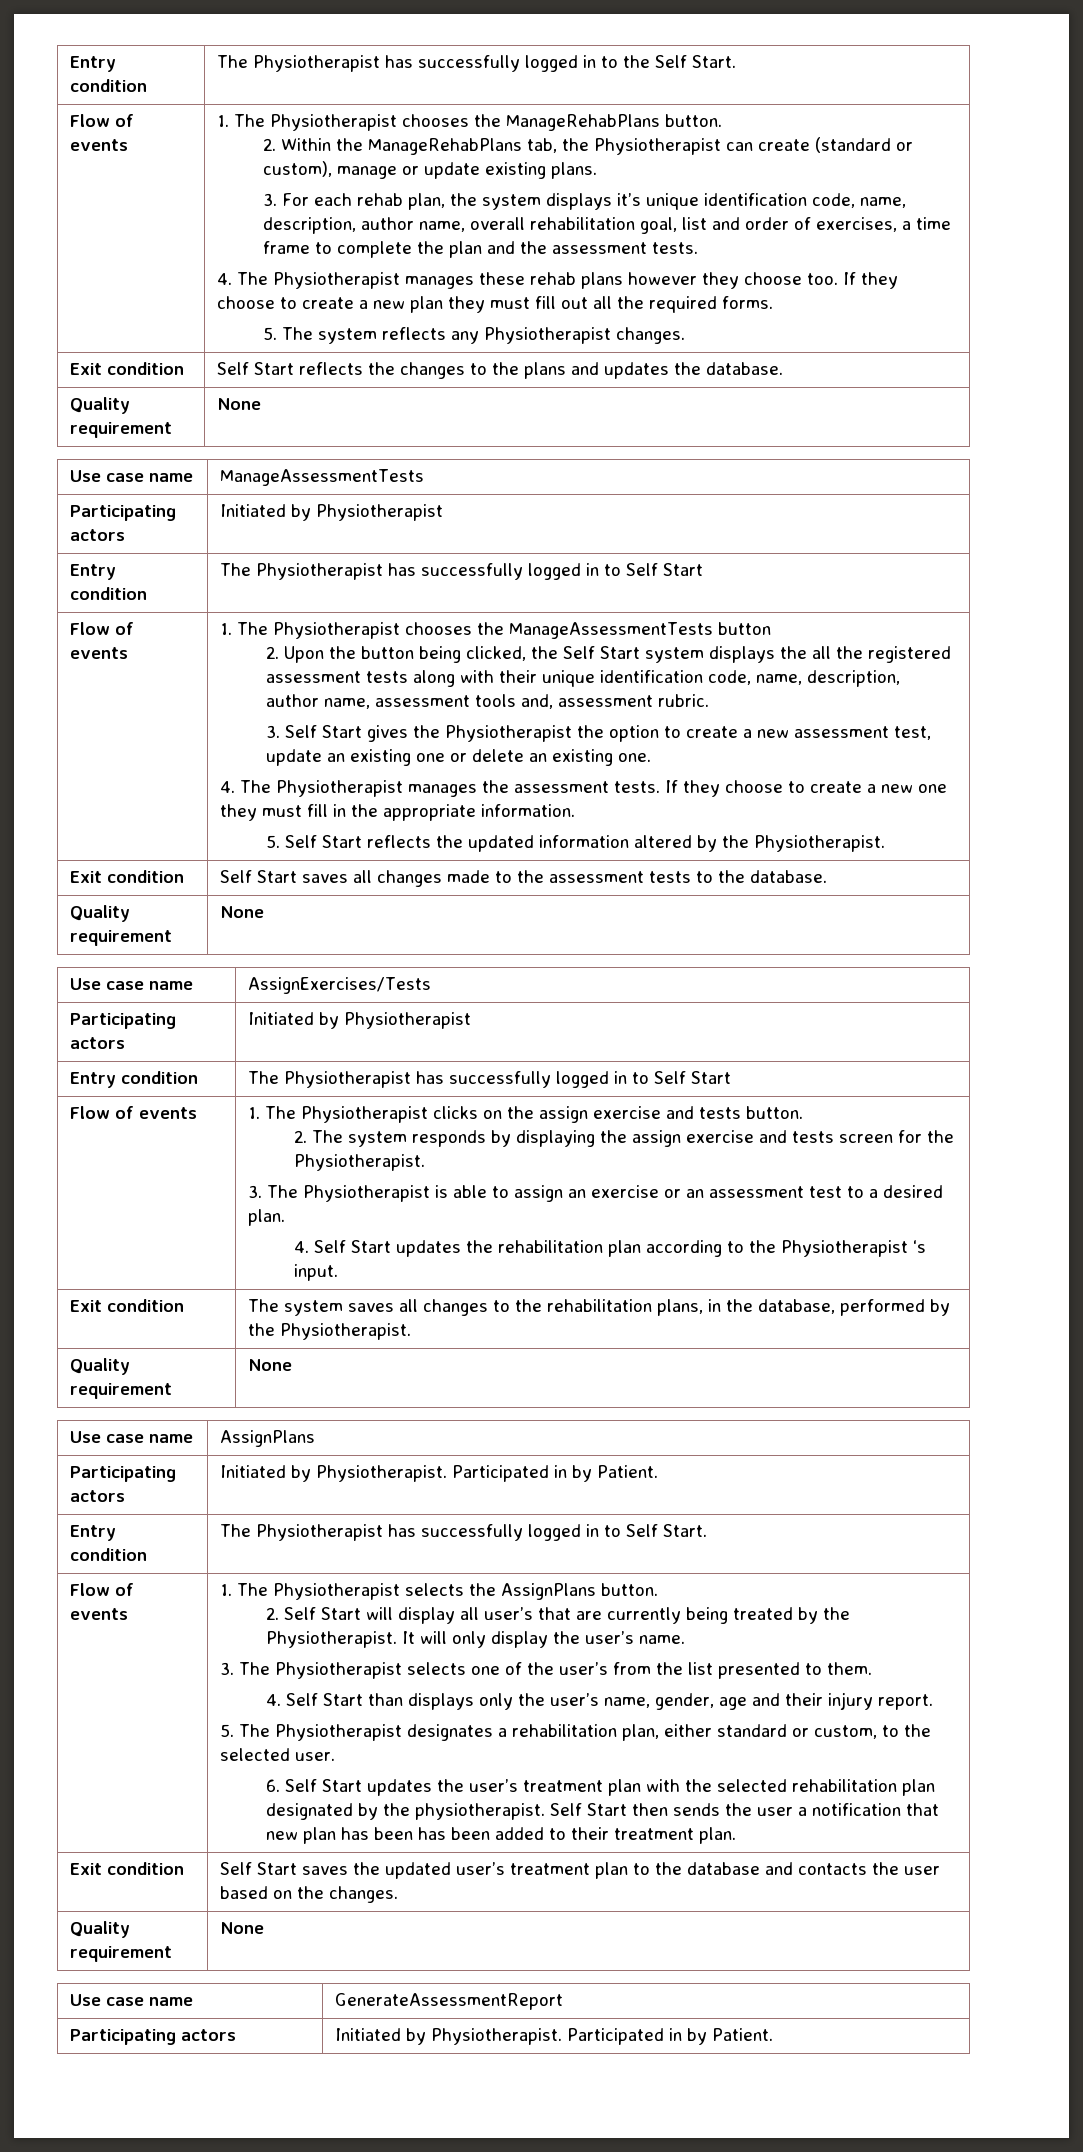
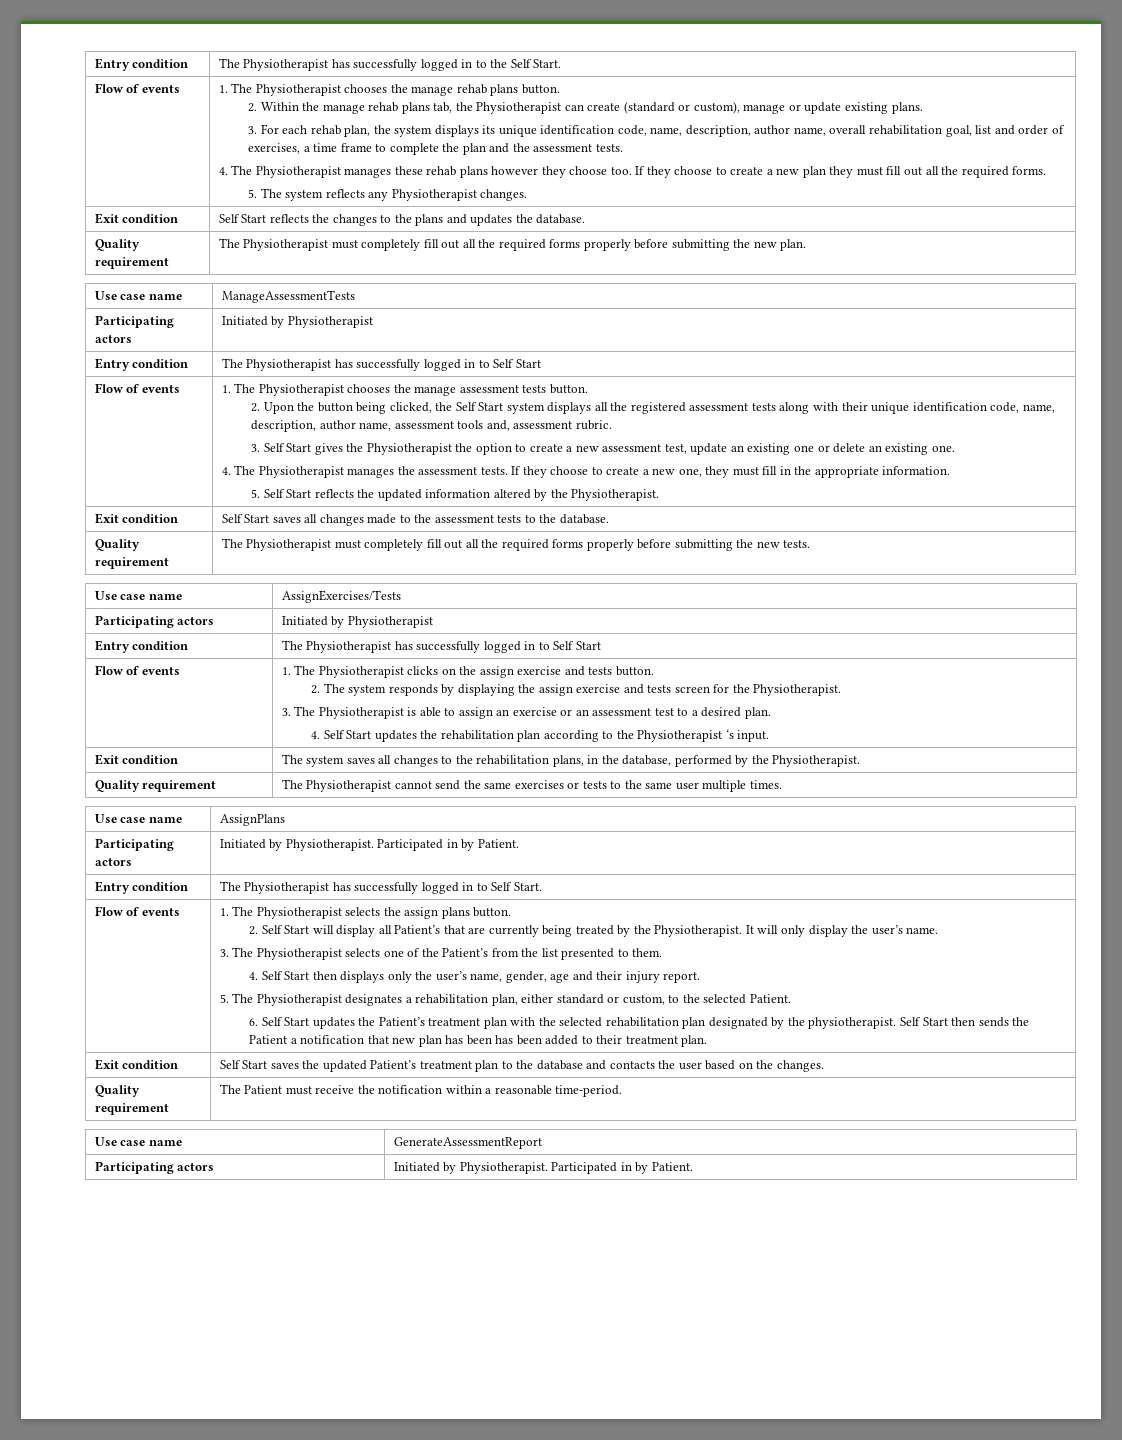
- 1. The Physiotherapist chooses the ManageRehabPlans button.
+ 1. The Physiotherapist chooses the manage rehab plans button.
- 2. Within the ManageRehabPlans tab, the Physiotherapist can create (standard or custom), manage or update existing plans.
+ 2. Within the manage rehab plans tab, the Physiotherapist can create (standard or custom), manage or update existing plans.
- 3. For each rehab plan, the system displays it’s unique identification code, name, description, author name, overall rehabilitation goal, list and order of exercises, a time frame to complete the plan and the assessment tests.
+ 3. For each rehab plan, the system displays its unique identification code, name, description, author name, overall rehabilitation goal, list and order of exercises, a time frame to complete the plan and the assessment tests.
  Exit condition | Self Start reflects the changes to the plans and updates the database.
- Quality requirement | None
+ Quality requirement | The Physiotherapist must completely fill out all the required forms properly before submitting the new plan.
- 1. The Physiotherapist chooses the ManageAssessmentTests button
+ 1. The Physiotherapist chooses the manage assessment tests button.
- 2. Upon the button being clicked, the Self Start system displays the all the registered assessment tests along with their unique identification code, name, description, author name, assessment tools and, assessment rubric.
+ 2. Upon the button being clicked, the Self Start system displays all the registered assessment tests along with their unique identification code, name, description, author name, assessment tools and, assessment rubric.
- If they choose to create a new one they must fill in the appropriate information.
+ If they choose to create a new one, they must fill in the appropriate information.
  Exit condition | Self Start saves all changes made to the assessment tests to the database.
- Quality requirement | None
+ Quality requirement | The Physiotherapist must completely fill out all the required forms properly before submitting the new tests.
  Exit condition | The system saves all changes to the rehabilitation plans, in the database, performed by the Physiotherapist.
- Quality requirement | None
+ Quality requirement | The Physiotherapist cannot send the same exercises or tests to the same user multiple times.
- 1. The Physiotherapist selects the AssignPlans button.
+ 1. The Physiotherapist selects the assign plans button.
- 2. Self Start will display all user’s that are currently being treated by the Physiotherapist.
+ 2. Self Start will display all Patient’s that are currently being treated by the Physiotherapist.
- 3. The Physiotherapist selects one of the user’s from the list presented to them.
+ 3. The Physiotherapist selects one of the Patient’s from the list presented to them.
- 4. Self Start than displays only the user’s name, gender, age and their injury report.
+ 4. Self Start then displays only the user’s name, gender, age and their injury report.
- 5. The Physiotherapist designates a rehabilitation plan, either standard or custom, to the selected user.
+ 5. The Physiotherapist designates a rehabilitation plan, either standard or custom, to the selected Patient.
- 6. Self Start updates the user’s treatment plan with the selected rehabilitation plan designated by the physiotherapist.
+ 6. Self Start updates the Patient’s treatment plan with the selected rehabilitation plan designated by the physiotherapist.
- Self Start then sends the user a notification that new plan has been has been added to their treatment plan.
+ Self Start then sends the Patient a notification that new plan has been has been added to their treatment plan.
- Exit condition | Self Start saves the updated user’s treatment plan to the database and contacts the user based on the changes.
- Quality requirement | None
+ Exit condition | Self Start saves the updated Patient’s treatment plan to the database and contacts the user based on the changes.
+ Quality requirement | The Patient must receive the notification within a reasonable time-period.

